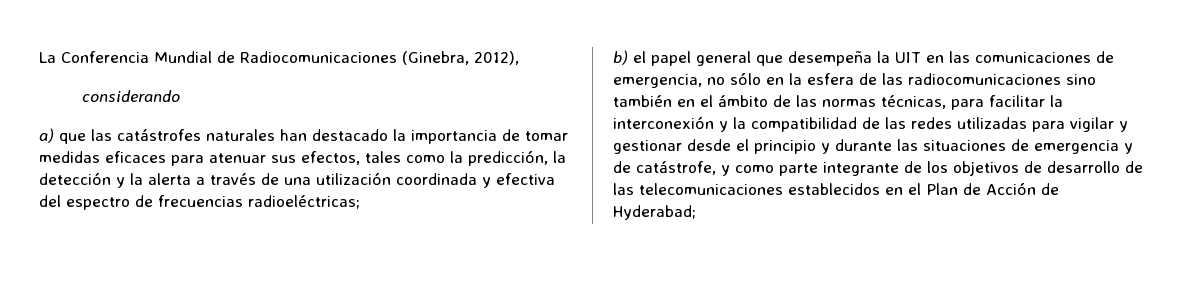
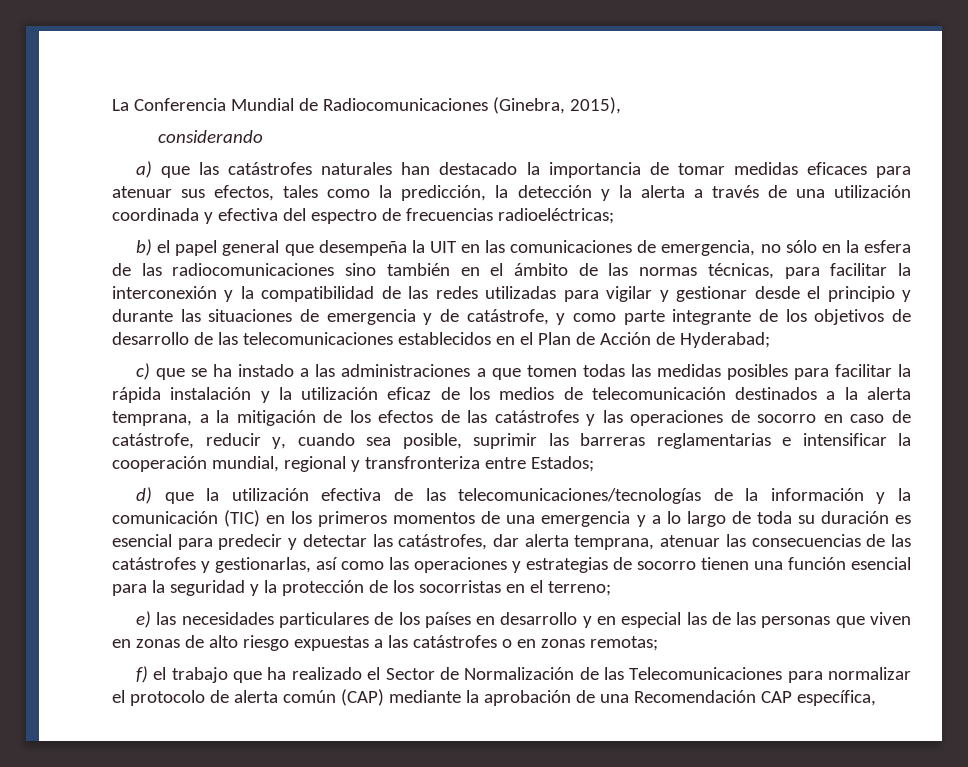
- La Conferencia Mundial de Radiocomunicaciones (Ginebra, 2012),
+ La Conferencia Mundial de Radiocomunicaciones (Ginebra, 2015),
+ c) que se ha instado a las administraciones a que tomen todas las medidas posibles para facilitar la rápida instalación y la utilización eficaz de los medios de telecomunicación destinados a la alerta temprana, a la mitigación de los efectos de las catástrofes y las operaciones de socorro en caso de catástrofe, reducir y, cuando sea posible, suprimir las barreras reglamentarias e intensificar la cooperación mundial, regional y transfronteriza entre Estados;
+ d) que la utilización efectiva de las telecomunicaciones/tecnologías de la información y la comunicación (TIC) en los primeros momentos de una emergencia y a lo largo de toda su duración es esencial para predecir y detectar las catástrofes, dar alerta temprana, atenuar las consecuencias de las catástrofes y gestionarlas, así como las operaciones y estrategias de socorro tienen una función esencial para la seguridad y la protección de los socorristas en el terreno;
+ e) las necesidades particulares de los países en desarrollo y en especial las de las personas que viven en zonas de alto riesgo expuestas a las catástrofes o en zonas remotas;
+ f) el trabajo que ha realizado el Sector de Normalización de las Telecomunicaciones para normalizar el protocolo de alerta común (CAP) mediante la aprobación de una Recomendación CAP específica,

